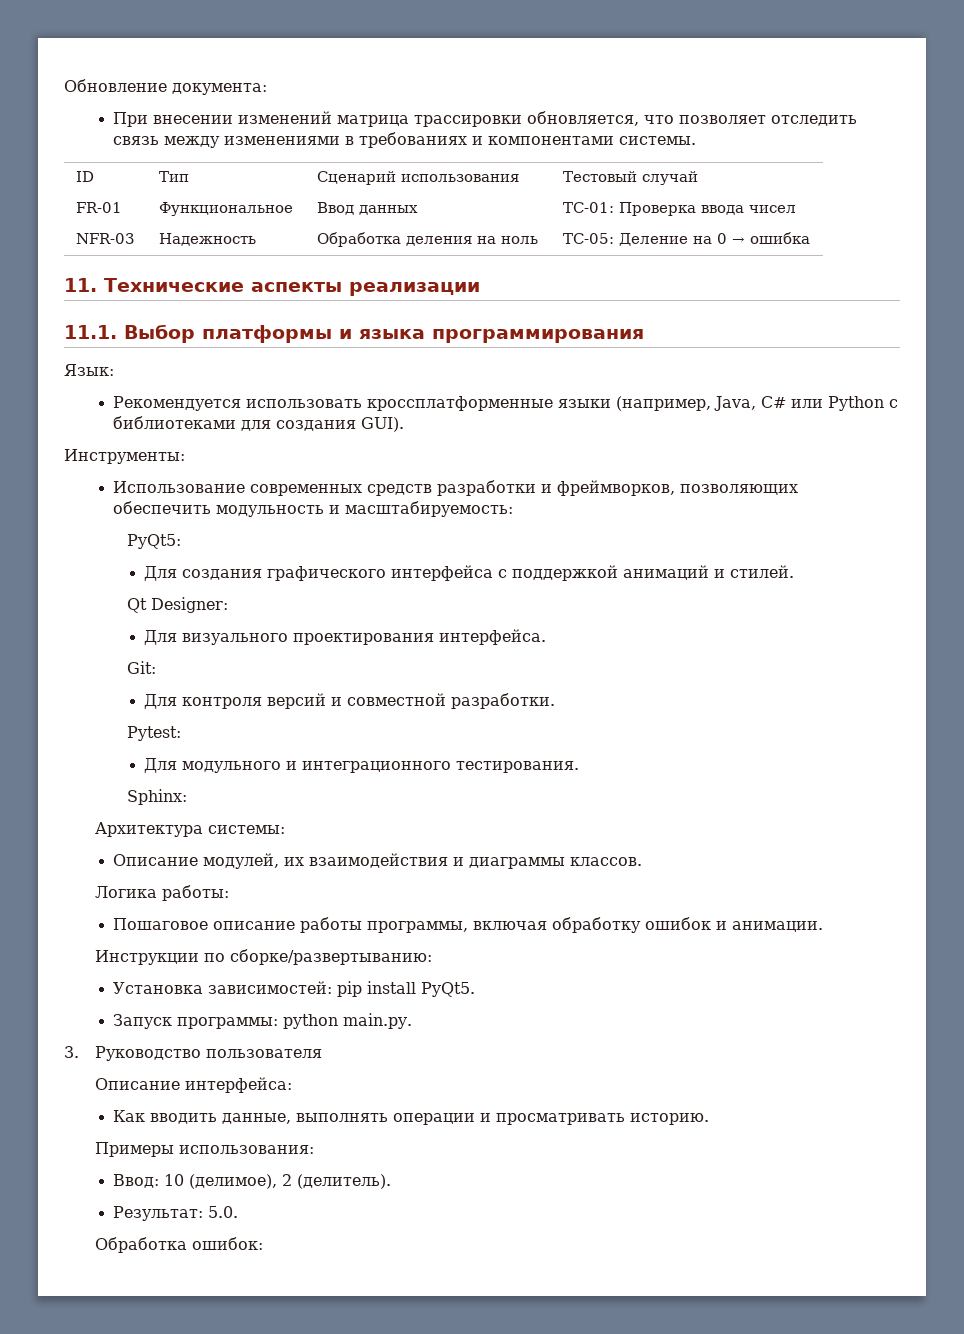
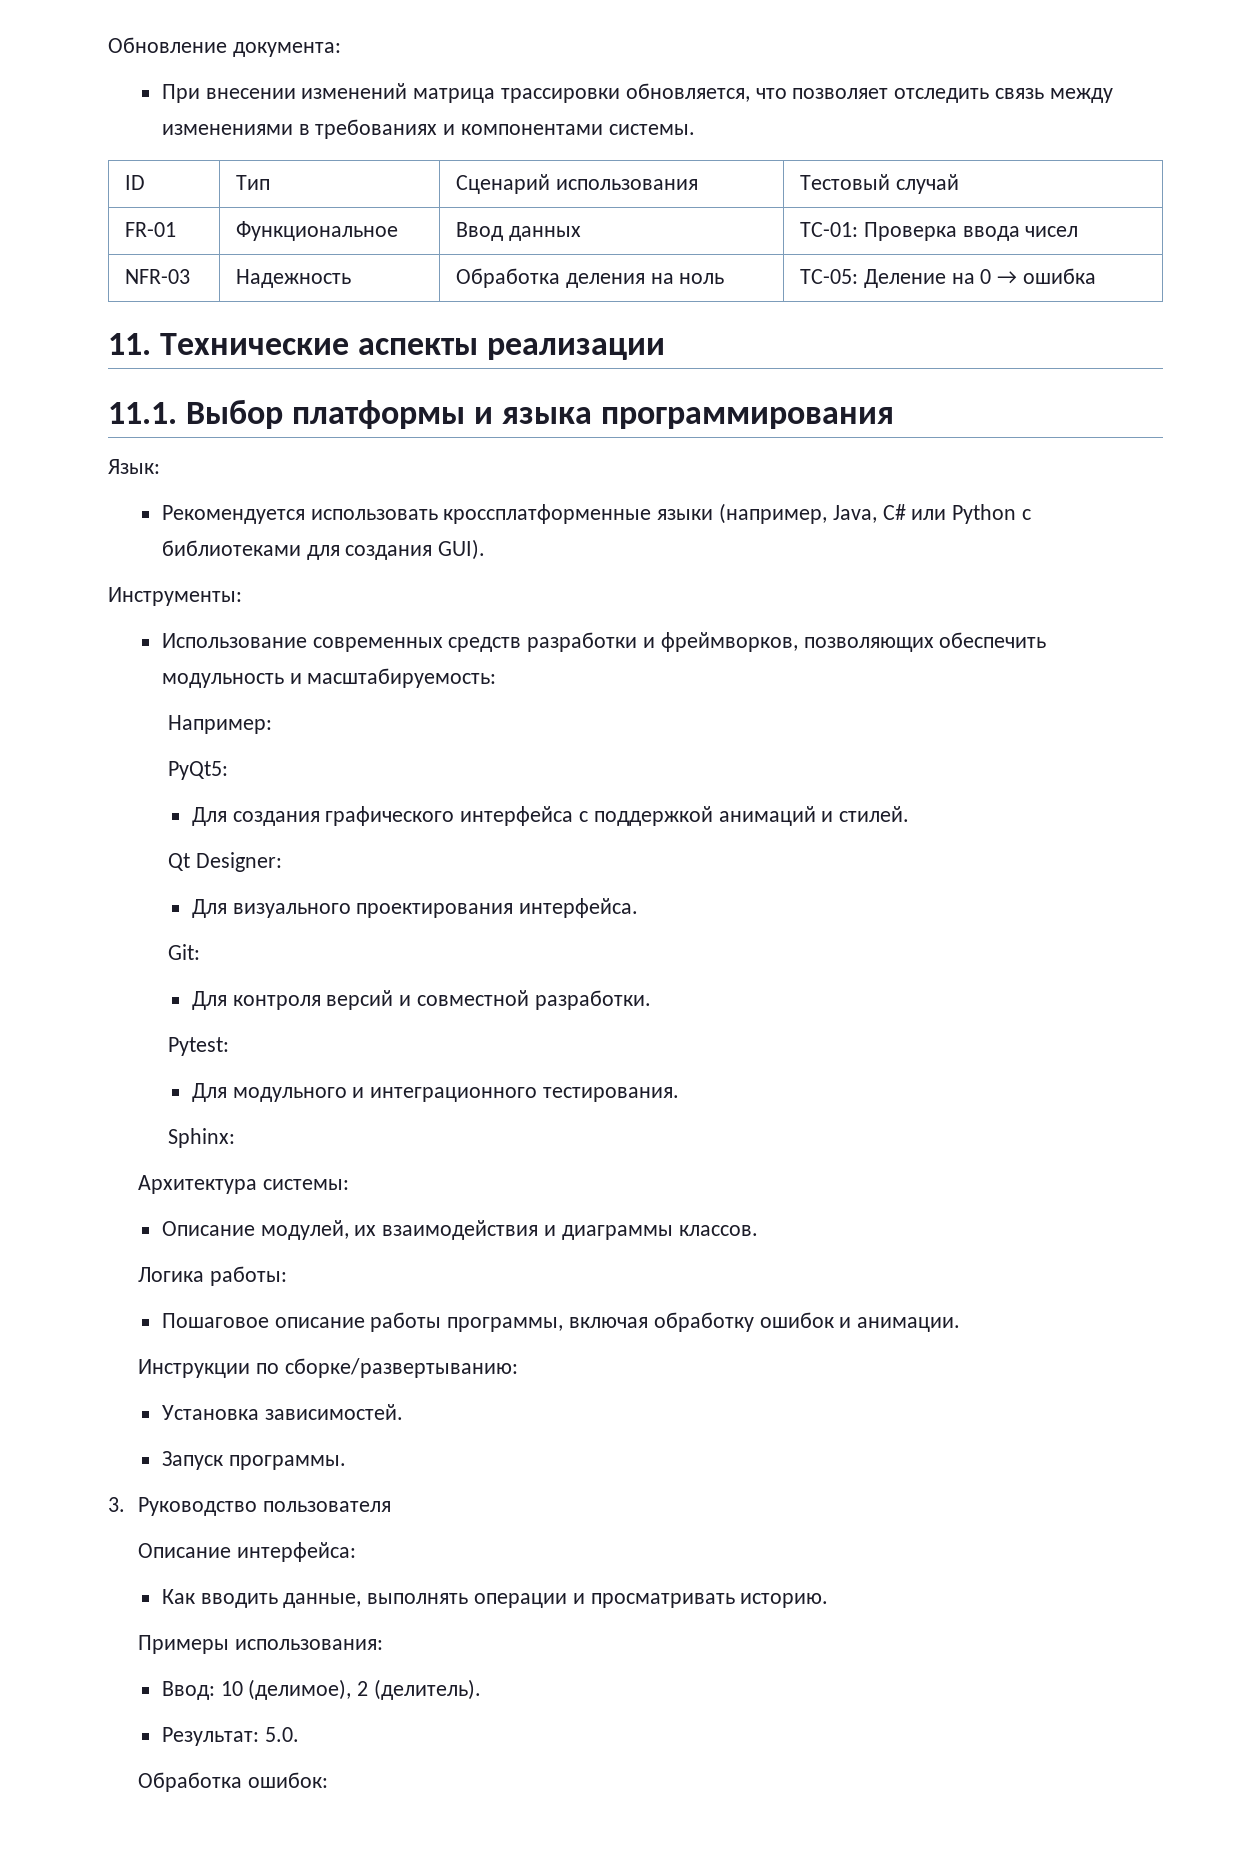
+ Например:
- Установка зависимостей: pip install PyQt5.
- Запуск программы: python main.py.
+ Установка зависимостей.
+ Запуск программы.

